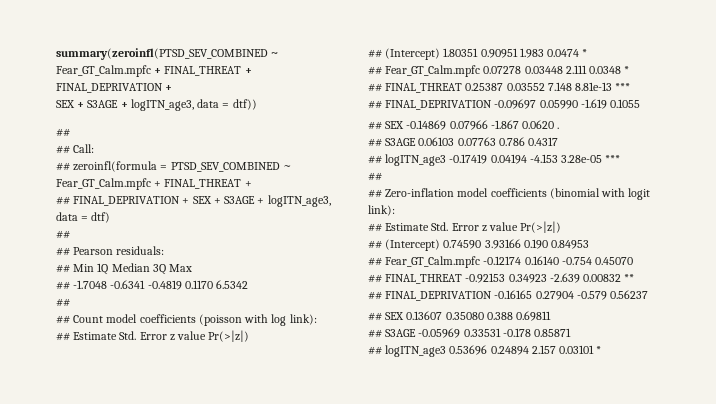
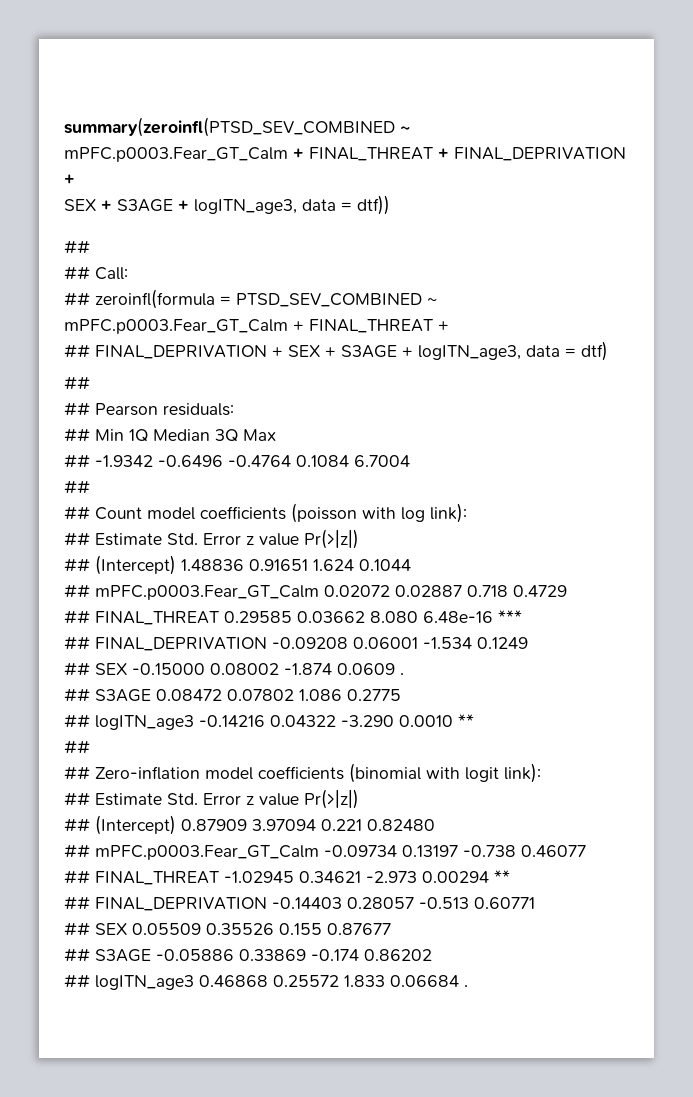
- summary(zeroinfl(PTSD_SEV_COMBINED ~ Fear_GT_Calm.mpfc + FINAL_THREAT + FINAL_DEPRIVATION +
+ summary(zeroinfl(PTSD_SEV_COMBINED ~ mPFC.p0003.Fear_GT_Calm + FINAL_THREAT + FINAL_DEPRIVATION +
- ## zeroinfl(formula = PTSD_SEV_COMBINED ~ Fear_GT_Calm.mpfc + FINAL_THREAT +
+ ## zeroinfl(formula = PTSD_SEV_COMBINED ~ mPFC.p0003.Fear_GT_Calm + FINAL_THREAT +
- ## -1.7048 -0.6341 -0.4819 0.1170 6.5342
+ ## -1.9342 -0.6496 -0.4764 0.1084 6.7004
- ## (Intercept) 1.80351 0.90951 1.983 0.0474 *
- ## Fear_GT_Calm.mpfc 0.07278 0.03448 2.111 0.0348 *
- ## FINAL_THREAT 0.25387 0.03552 7.148 8.81e-13 ***
- ## FINAL_DEPRIVATION -0.09697 0.05990 -1.619 0.1055
- ## SEX -0.14869 0.07966 -1.867 0.0620 .
- ## S3AGE 0.06103 0.07763 0.786 0.4317
- ## logITN_age3 -0.17419 0.04194 -4.153 3.28e-05 ***
+ ## (Intercept) 1.48836 0.91651 1.624 0.1044
+ ## mPFC.p0003.Fear_GT_Calm 0.02072 0.02887 0.718 0.4729
+ ## FINAL_THREAT 0.29585 0.03662 8.080 6.48e-16 ***
+ ## FINAL_DEPRIVATION -0.09208 0.06001 -1.534 0.1249
+ ## SEX -0.15000 0.08002 -1.874 0.0609 .
+ ## S3AGE 0.08472 0.07802 1.086 0.2775
+ ## logITN_age3 -0.14216 0.04322 -3.290 0.0010 **
- ## (Intercept) 0.74590 3.93166 0.190 0.84953
- ## Fear_GT_Calm.mpfc -0.12174 0.16140 -0.754 0.45070
- ## FINAL_THREAT -0.92153 0.34923 -2.639 0.00832 **
- ## FINAL_DEPRIVATION -0.16165 0.27904 -0.579 0.56237
- ## SEX 0.13607 0.35080 0.388 0.69811
- ## S3AGE -0.05969 0.33531 -0.178 0.85871
- ## logITN_age3 0.53696 0.24894 2.157 0.03101 *
+ ## (Intercept) 0.87909 3.97094 0.221 0.82480
+ ## mPFC.p0003.Fear_GT_Calm -0.09734 0.13197 -0.738 0.46077
+ ## FINAL_THREAT -1.02945 0.34621 -2.973 0.00294 **
+ ## FINAL_DEPRIVATION -0.14403 0.28057 -0.513 0.60771
+ ## SEX 0.05509 0.35526 0.155 0.87677
+ ## S3AGE -0.05886 0.33869 -0.174 0.86202
+ ## logITN_age3 0.46868 0.25572 1.833 0.06684 .

